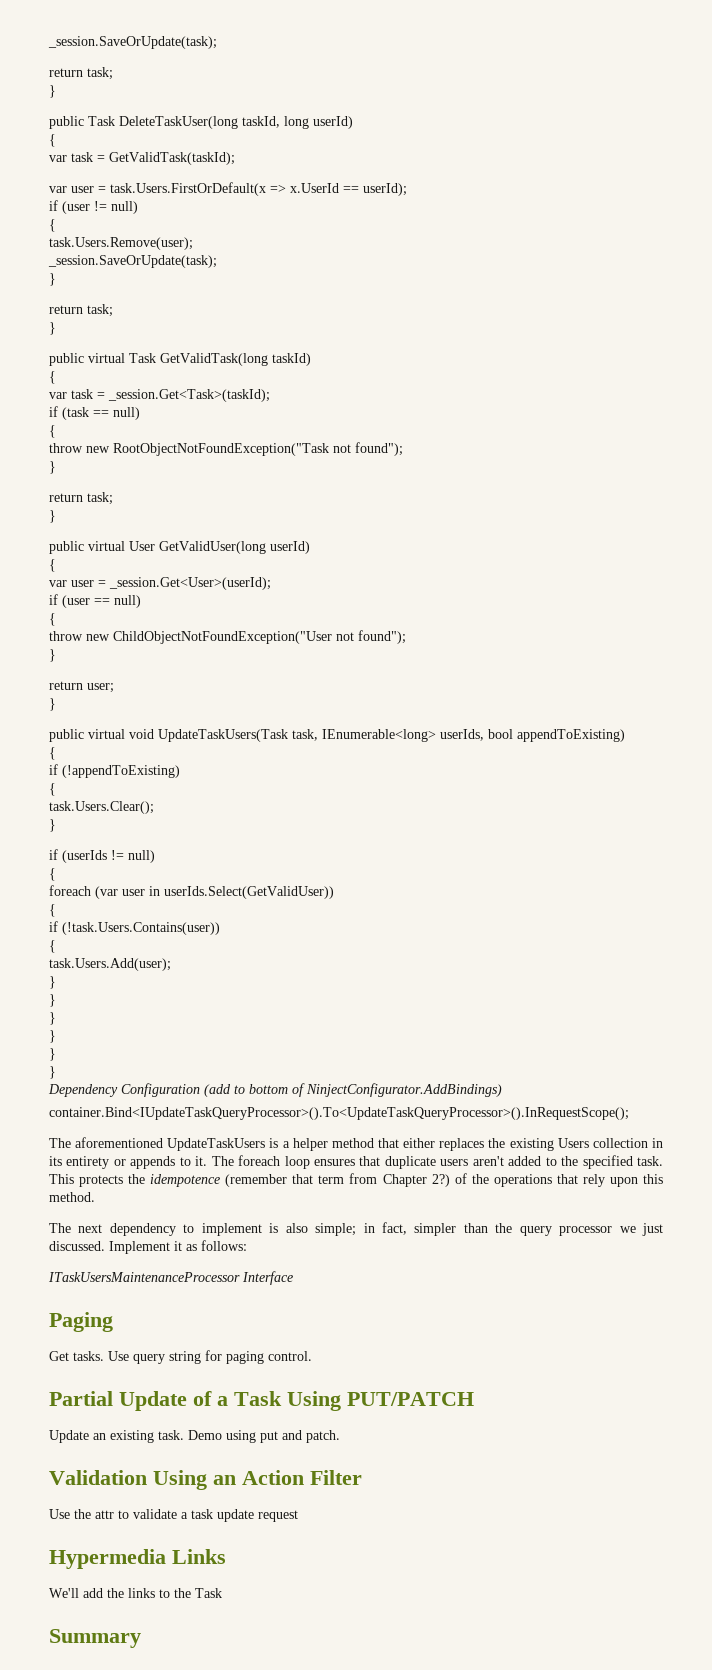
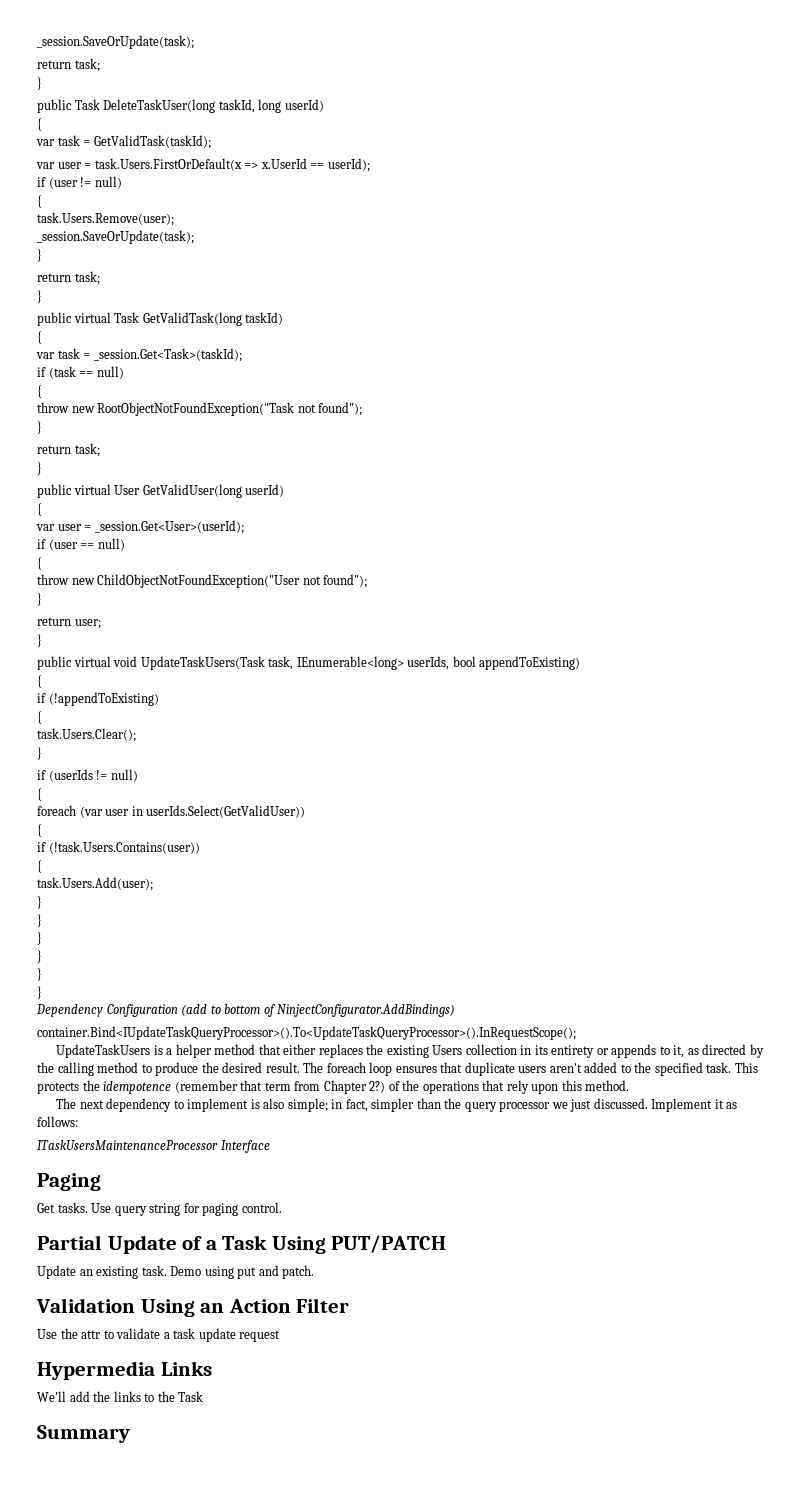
- The aforementioned UpdateTaskUsers is a helper method that either replaces the existing Users collection in its entirety or appends to it.
+ UpdateTaskUsers is a helper method that either replaces the existing Users collection in its entirety or appends to it, as directed by the calling method to produce the desired result.

